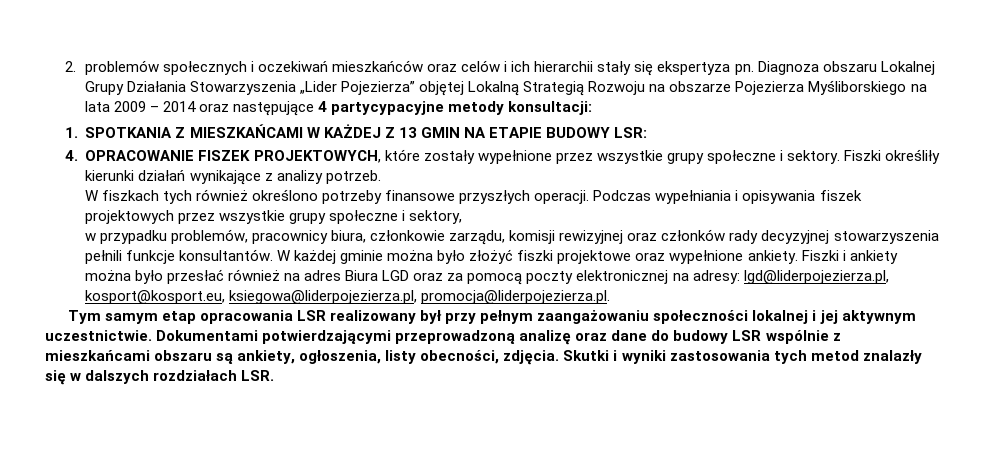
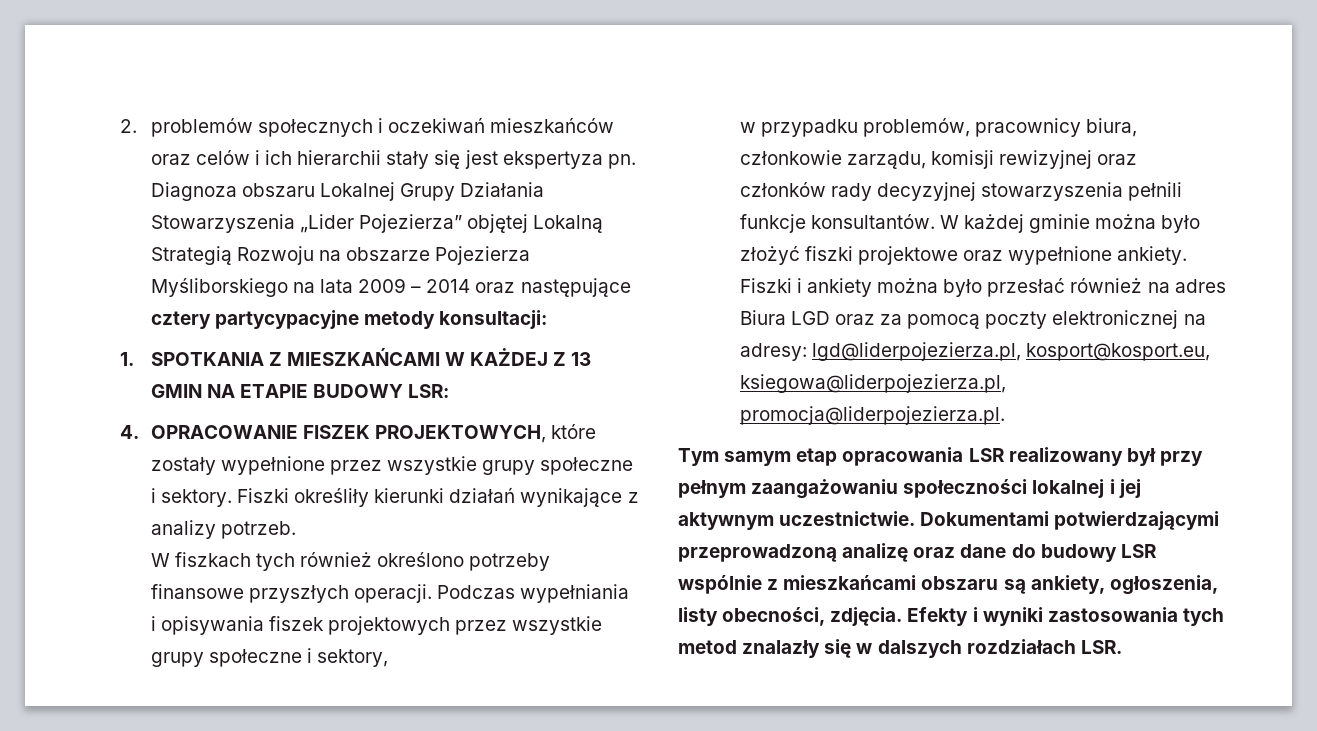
- 2. problemów społecznych i oczekiwań mieszkańców oraz celów i ich hierarchii stały się ekspertyza pn.
+ 2. problemów społecznych i oczekiwań mieszkańców oraz celów i ich hierarchii stały się jest ekspertyza pn.
- Diagnoza obszaru Lokalnej Grupy Działania Stowarzyszenia „Lider Pojezierza” objętej Lokalną Strategią Rozwoju na obszarze Pojezierza Myśliborskiego na lata 2009 – 2014 oraz następujące 4 partycypacyjne metody konsultacji:
+ Diagnoza obszaru Lokalnej Grupy Działania Stowarzyszenia „Lider Pojezierza” objętej Lokalną Strategią Rozwoju na obszarze Pojezierza Myśliborskiego na lata 2009 – 2014 oraz następujące cztery partycypacyjne metody konsultacji:
- Skutki i wyniki zastosowania tych metod znalazły się w dalszych rozdziałach LSR.
+ Efekty i wyniki zastosowania tych metod znalazły się w dalszych rozdziałach LSR.

